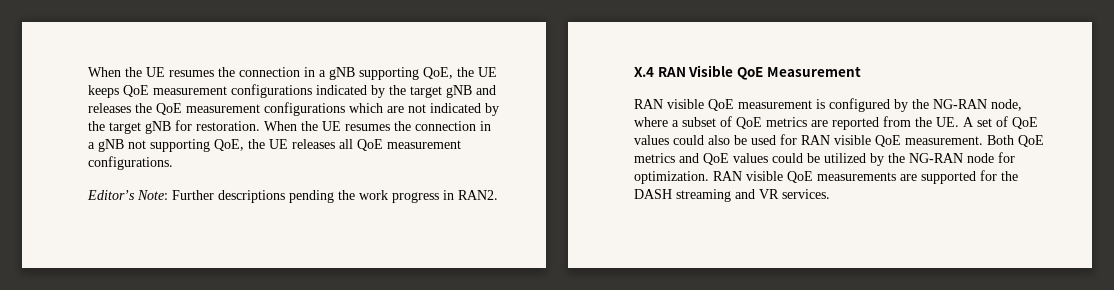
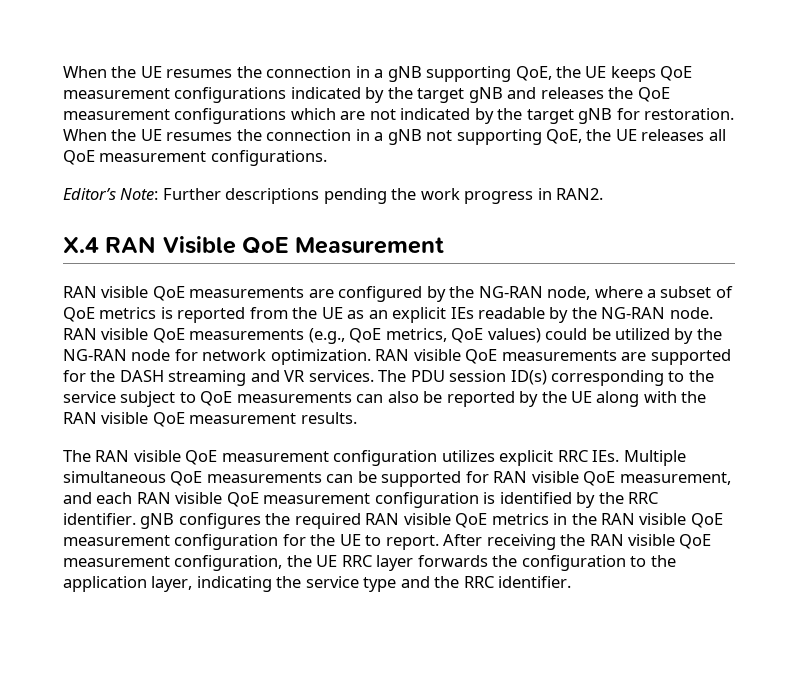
- RAN visible QoE measurement is configured by the NG-RAN node, where a subset of QoE metrics are reported from the UE. A set of QoE values could also be used for RAN visible QoE measurement. Both QoE metrics and QoE values could be utilized by the NG-RAN node for optimization.
+ RAN visible QoE measurements are configured by the NG-RAN node, where a subset of QoE metrics is reported from the UE as an explicit IEs readable by the NG-RAN node. RAN visible QoE measurements (e.g., QoE metrics, QoE values) could be utilized by the NG-RAN node for network optimization.
+ The PDU session ID(s) corresponding to the service subject to QoE measurements can also be reported by the UE along with the RAN visible QoE measurement results.
+ The RAN visible QoE measurement configuration utilizes explicit RRC IEs. Multiple simultaneous QoE measurements can be supported for RAN visible QoE measurement, and each RAN visible QoE measurement configuration is identified by the RRC identifier. gNB configures the required RAN visible QoE metrics in the RAN visible QoE measurement configuration for the UE to report. After receiving the RAN visible QoE measurement configuration, the UE RRC layer forwards the configuration to the application layer, indicating the service type and the RRC identifier.

